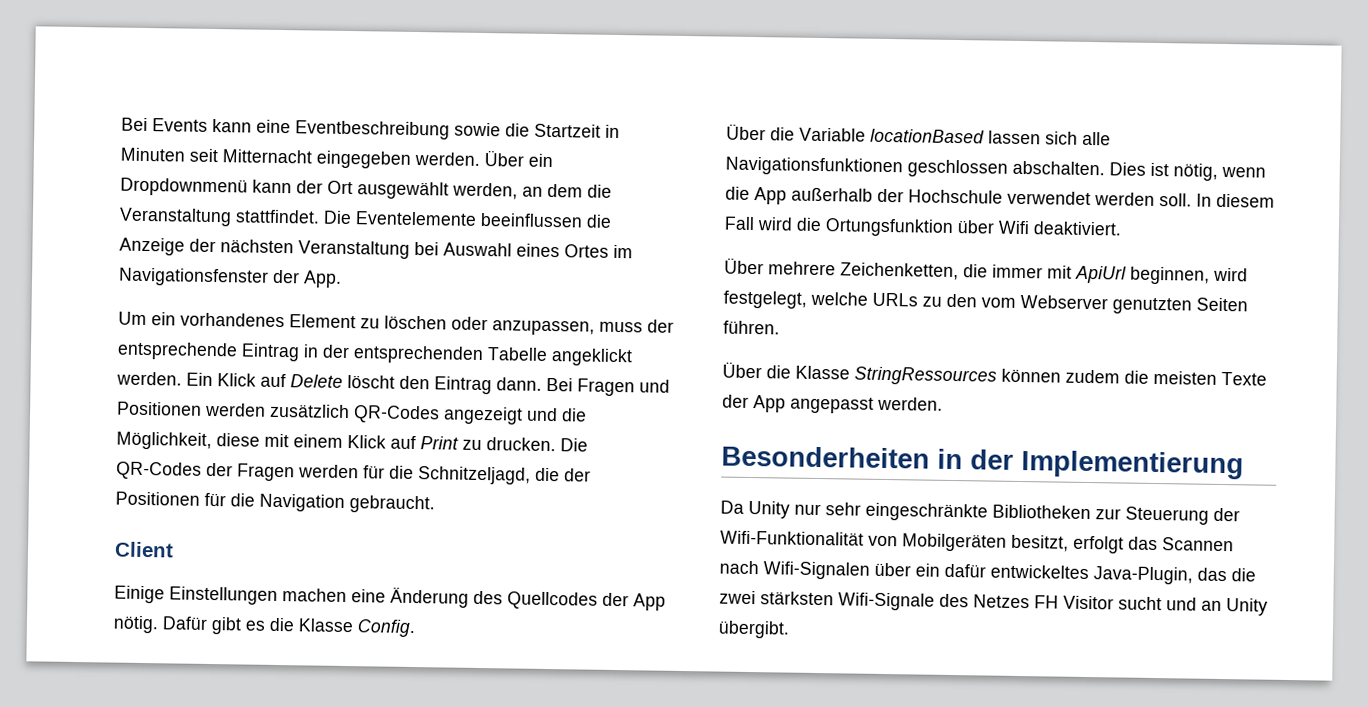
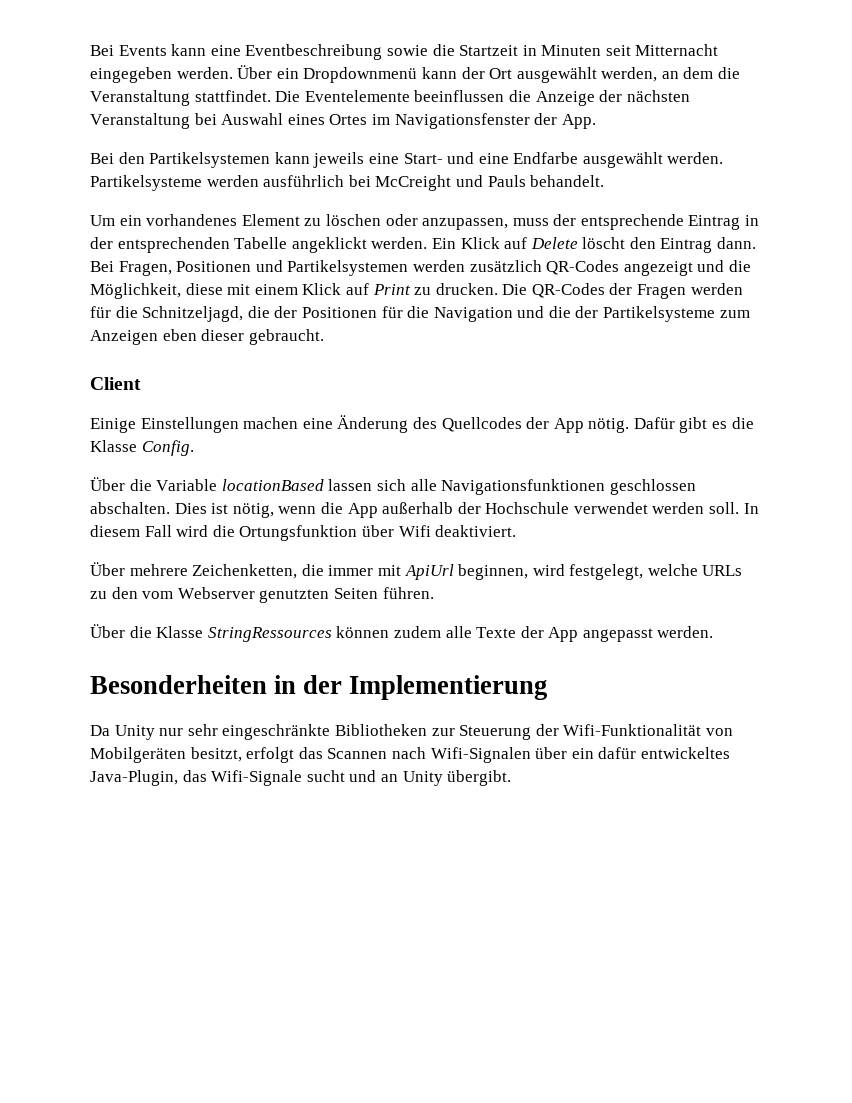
+ Bei den Partikelsystemen kann jeweils eine Start- und eine Endfarbe ausgewählt werden. Partikelsysteme werden ausführlich bei McCreight und Pauls behandelt.
- Bei Fragen und Positionen werden zusätzlich QR-Codes angezeigt und die Möglichkeit, diese mit einem Klick auf Print zu drucken.
+ Bei Fragen, Positionen und Partikelsystemen werden zusätzlich QR-Codes angezeigt und die Möglichkeit, diese mit einem Klick auf Print zu drucken.
- Die QR-Codes der Fragen werden für die Schnitzeljagd, die der Positionen für die Navigation gebraucht.
+ Die QR-Codes der Fragen werden für die Schnitzeljagd, die der Positionen für die Navigation und die der Partikelsysteme zum Anzeigen eben dieser gebraucht.
- Über die Klasse StringRessources können zudem die meisten Texte der App angepasst werden.
+ Über die Klasse StringRessources können zudem alle Texte der App angepasst werden.
- Da Unity nur sehr eingeschränkte Bibliotheken zur Steuerung der Wifi-Funktionalität von Mobilgeräten besitzt, erfolgt das Scannen nach Wifi-Signalen über ein dafür entwickeltes Java-Plugin, das die zwei stärksten Wifi-Signale des Netzes FH Visitor sucht und an Unity übergibt.
+ Da Unity nur sehr eingeschränkte Bibliotheken zur Steuerung der Wifi-Funktionalität von Mobilgeräten besitzt, erfolgt das Scannen nach Wifi-Signalen über ein dafür entwickeltes Java-Plugin, das Wifi-Signale sucht und an Unity übergibt.

